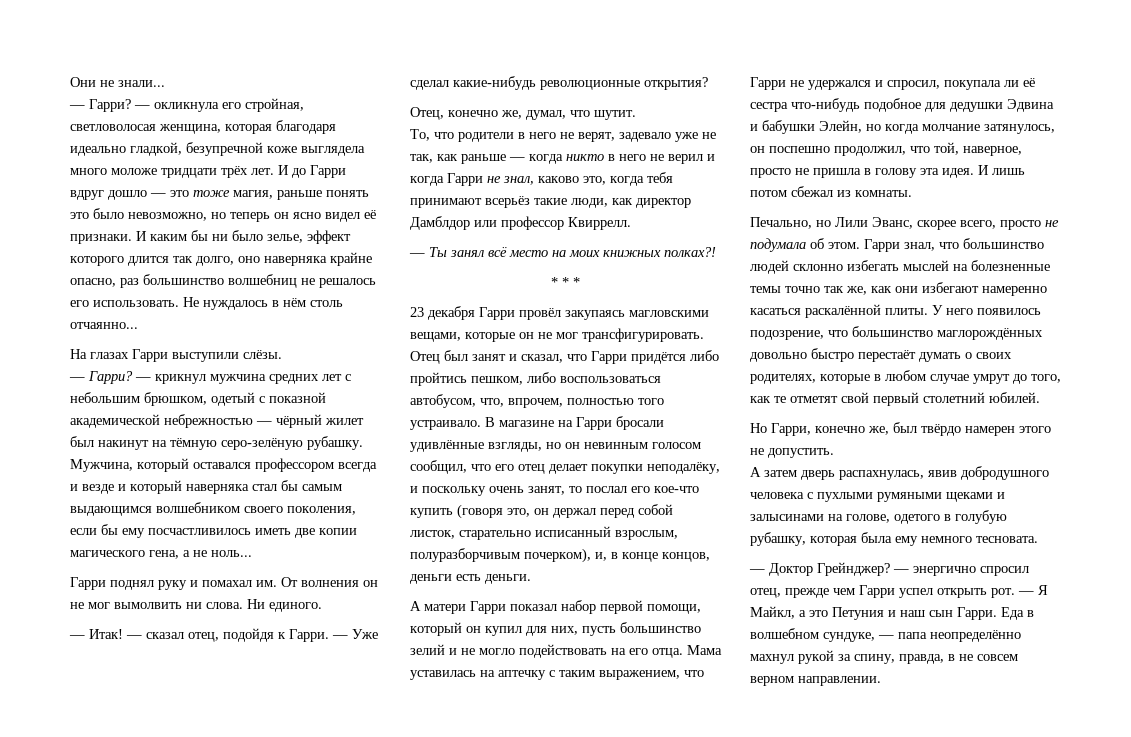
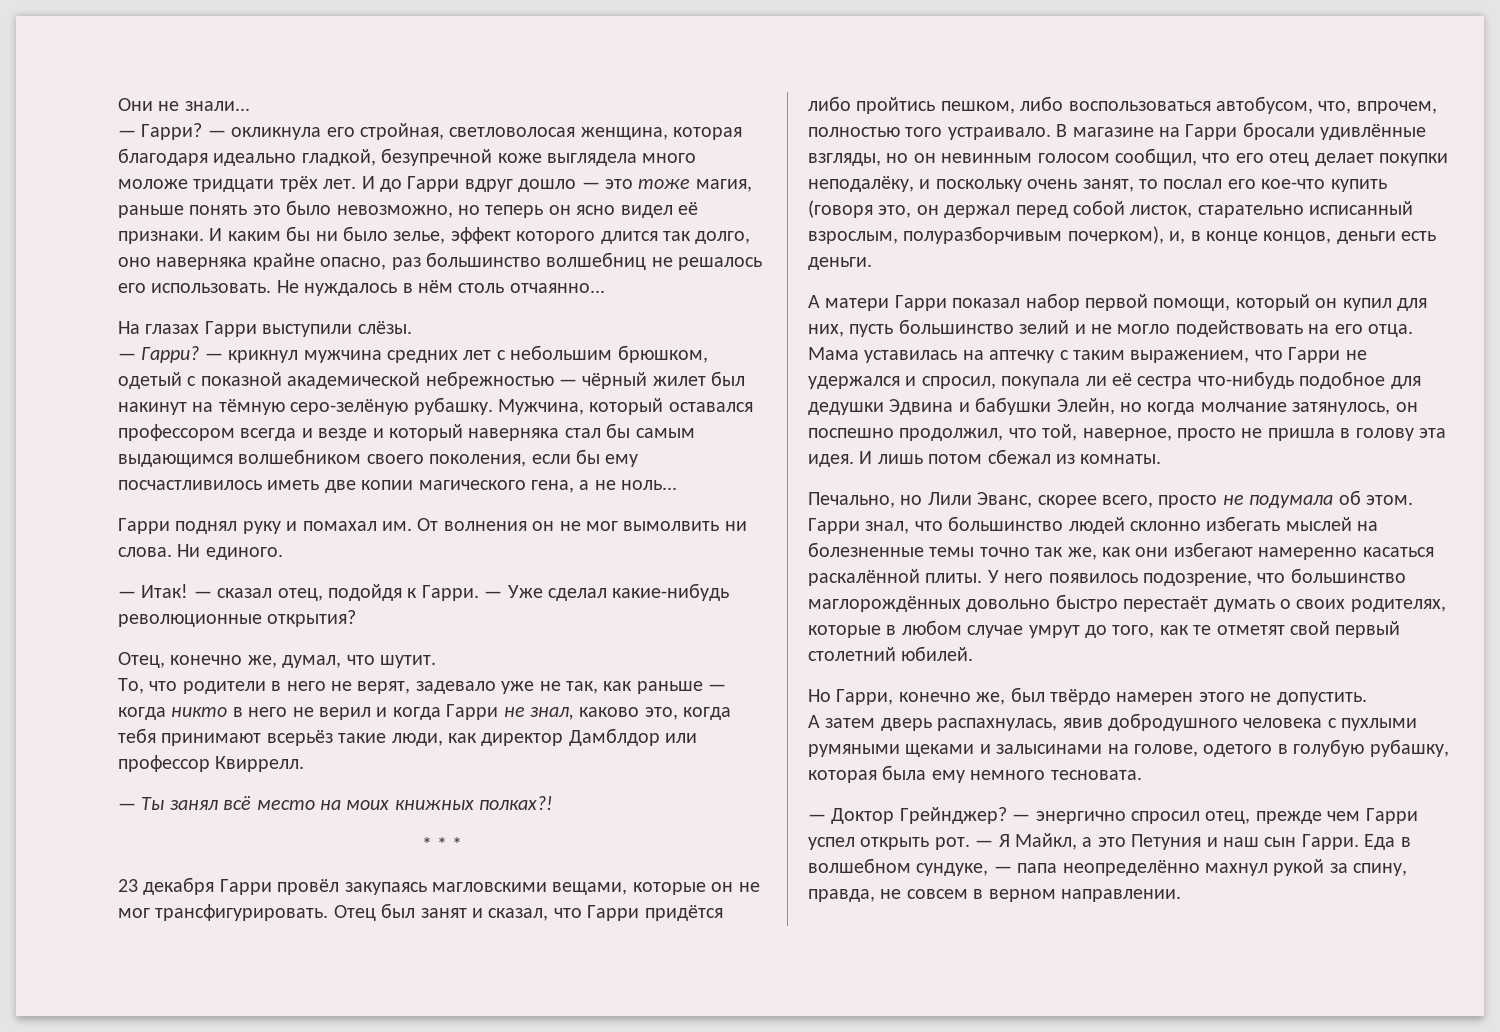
- Еда в волшебном сундуке, — папа неопределённо махнул рукой за спину, правда, в не совсем верном направлении.
+ Еда в волшебном сундуке, — папа неопределённо махнул рукой за спину, правда, не совсем в верном направлении.

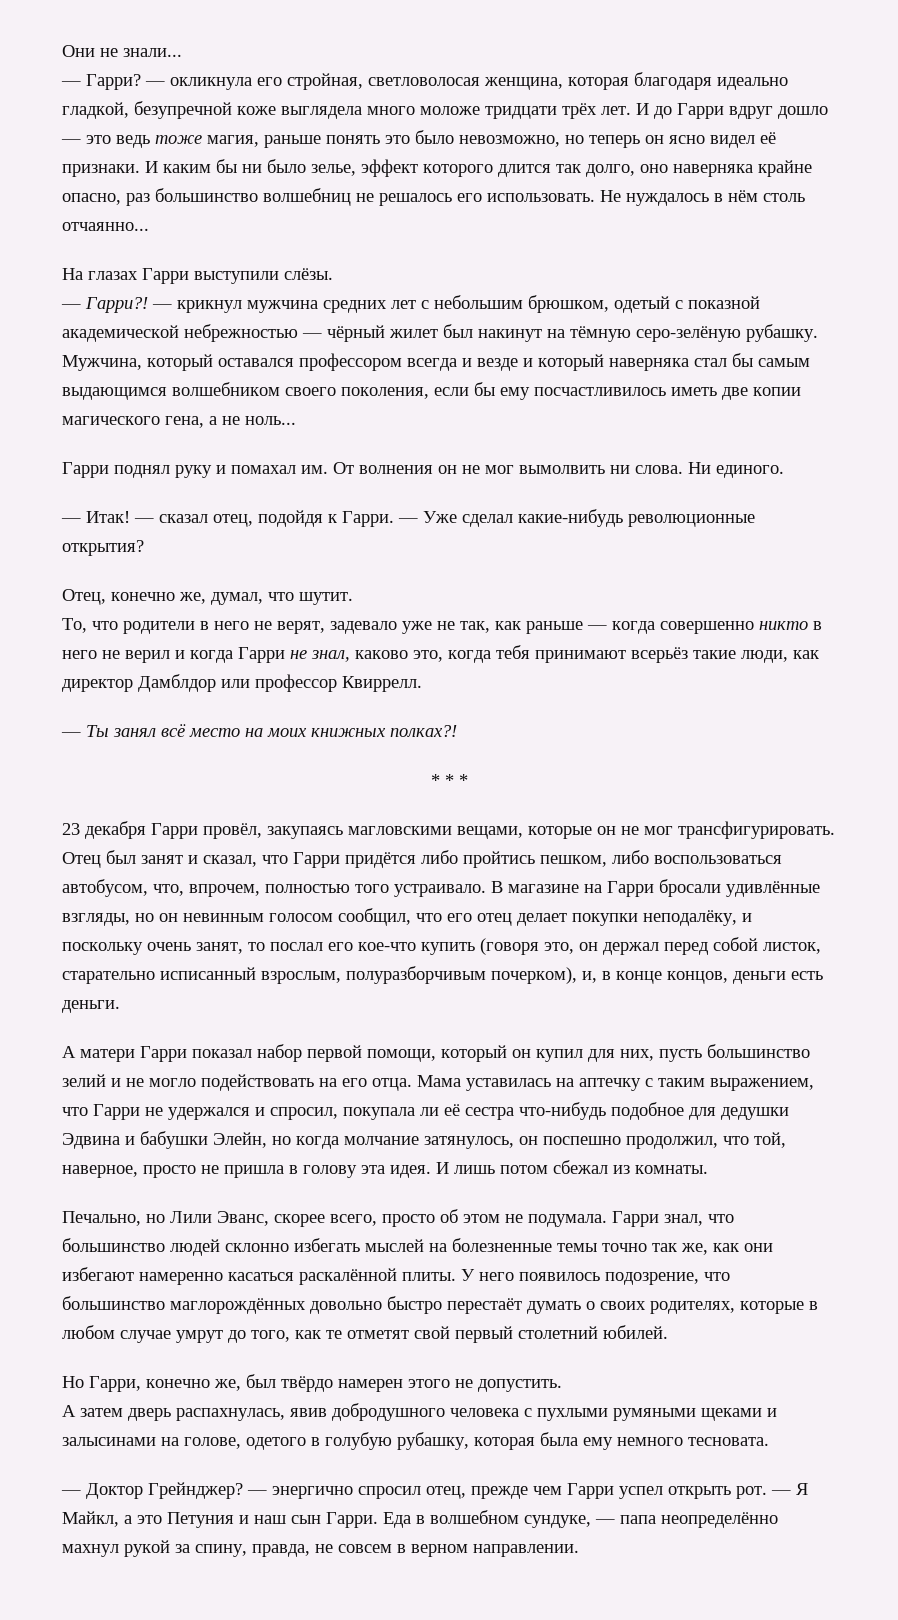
- И до Гарри вдруг дошло — это тоже магия, раньше понять это было невозможно, но теперь он ясно видел её признаки.
+ И до Гарри вдруг дошло — это ведь тоже магия, раньше понять это было невозможно, но теперь он ясно видел её признаки.
  На глазах Гарри выступили слёзы.
- — Гарри?
+ — Гарри?!
- То, что родители в него не верят, задевало уже не так, как раньше — когда никто в него не верил и когда Гарри не знал, каково это, когда тебя принимают всерьёз такие люди, как директор Дамблдор или профессор Квиррелл.
+ То, что родители в него не верят, задевало уже не так, как раньше — когда совершенно никто в него не верил и когда Гарри не знал, каково это, когда тебя принимают всерьёз такие люди, как директор Дамблдор или профессор Квиррелл.
- 23 декабря Гарри провёл закупаясь магловскими вещами, которые он не мог трансфигурировать.
+ 23 декабря Гарри провёл, закупаясь магловскими вещами, которые он не мог трансфигурировать.
- Печально, но Лили Эванс, скорее всего, просто не подумала об этом.
+ Печально, но Лили Эванс, скорее всего, просто об этом не подумала.

